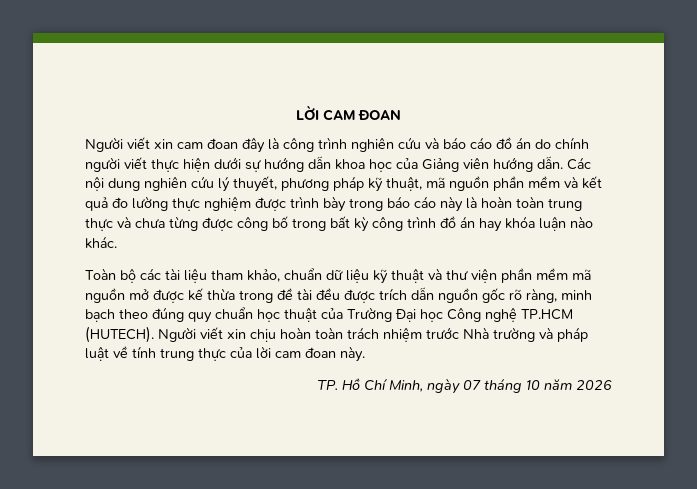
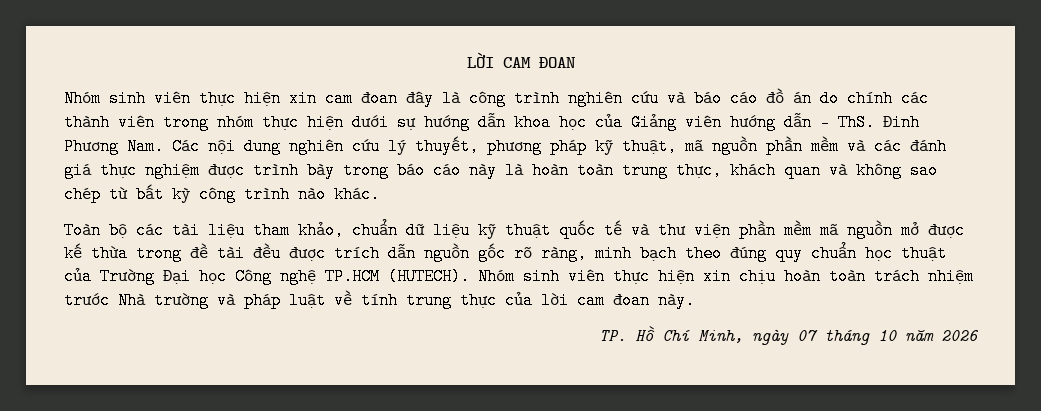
- Người viết xin cam đoan đây là công trình nghiên cứu và báo cáo đồ án do chính người viết thực hiện dưới sự hướng dẫn khoa học của Giảng viên hướng dẫn. Các nội dung nghiên cứu lý thuyết, phương pháp kỹ thuật, mã nguồn phần mềm và kết quả đo lường thực nghiệm được trình bày trong báo cáo này là hoàn toàn trung thực và chưa từng được công bố trong bất kỳ công trình đồ án hay khóa luận nào khác.
+ Nhóm sinh viên thực hiện xin cam đoan đây là công trình nghiên cứu và báo cáo đồ án do chính các thành viên trong nhóm thực hiện dưới sự hướng dẫn khoa học của Giảng viên hướng dẫn – ThS. Đinh Phương Nam. Các nội dung nghiên cứu lý thuyết, phương pháp kỹ thuật, mã nguồn phần mềm và các đánh giá thực nghiệm được trình bày trong báo cáo này là hoàn toàn trung thực, khách quan và không sao chép từ bất kỳ công trình nào khác.
- Toàn bộ các tài liệu tham khảo, chuẩn dữ liệu kỹ thuật và thư viện phần mềm mã nguồn mở được kế thừa trong đề tài đều được trích dẫn nguồn gốc rõ ràng, minh bạch theo đúng quy chuẩn học thuật của Trường Đại học Công nghệ TP.HCM (HUTECH).
+ Toàn bộ các tài liệu tham khảo, chuẩn dữ liệu kỹ thuật quốc tế và thư viện phần mềm mã nguồn mở được kế thừa trong đề tài đều được trích dẫn nguồn gốc rõ ràng, minh bạch theo đúng quy chuẩn học thuật của Trường Đại học Công nghệ TP.HCM (HUTECH).
- Người viết xin chịu hoàn toàn trách nhiệm trước Nhà trường và pháp luật về tính trung thực của lời cam đoan này.
+ Nhóm sinh viên thực hiện xin chịu hoàn toàn trách nhiệm trước Nhà trường và pháp luật về tính trung thực của lời cam đoan này.

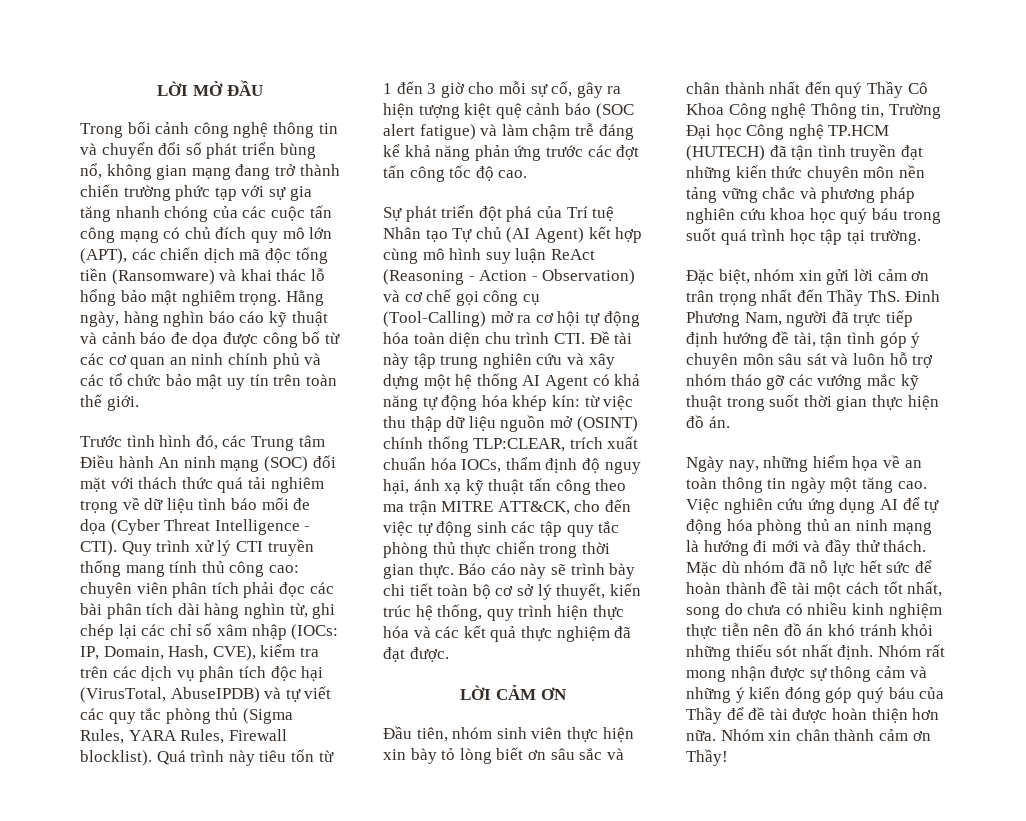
- LỜI CAM ĐOAN
- Nhóm sinh viên thực hiện xin cam đoan đây là công trình nghiên cứu và báo cáo đồ án do chính các thành viên trong nhóm thực hiện dưới sự hướng dẫn khoa học của Giảng viên hướng dẫn – ThS. Đinh Phương Nam. Các nội dung nghiên cứu lý thuyết, phương pháp kỹ thuật, mã nguồn phần mềm và các đánh giá thực nghiệm được trình bày trong báo cáo này là hoàn toàn trung thực, khách quan và không sao chép từ bất kỳ công trình nào khác.
- Toàn bộ các tài liệu tham khảo, chuẩn dữ liệu kỹ thuật quốc tế và thư viện phần mềm mã nguồn mở được kế thừa trong đề tài đều được trích dẫn nguồn gốc rõ ràng, minh bạch theo đúng quy chuẩn học thuật của Trường Đại học Công nghệ TP.HCM (HUTECH). Nhóm sinh viên thực hiện xin chịu hoàn toàn trách nhiệm trước Nhà trường và pháp luật về tính trung thực của lời cam đoan này.
- TP. Hồ Chí Minh, ngày 07 tháng 10 năm 2026
+ LỜI MỞ ĐẦU
+ Trong bối cảnh công nghệ thông tin và chuyển đổi số phát triển bùng nổ, không gian mạng đang trở thành chiến trường phức tạp với sự gia tăng nhanh chóng của các cuộc tấn công mạng có chủ đích quy mô lớn (APT), các chiến dịch mã độc tống tiền (Ransomware) và khai thác lỗ hổng bảo mật nghiêm trọng. Hằng ngày, hàng nghìn báo cáo kỹ thuật và cảnh báo đe dọa được công bố từ các cơ quan an ninh chính phủ và các tổ chức bảo mật uy tín trên toàn thế giới.
+ Trước tình hình đó, các Trung tâm Điều hành An ninh mạng (SOC) đối mặt với thách thức quá tải nghiêm trọng về dữ liệu tình báo mối đe dọa (Cyber Threat Intelligence - CTI). Quy trình xử lý CTI truyền thống mang tính thủ công cao: chuyên viên phân tích phải đọc các bài phân tích dài hàng nghìn từ, ghi chép lại các chỉ số xâm nhập (IOCs: IP, Domain, Hash, CVE), kiểm tra trên các dịch vụ phân tích độc hại (VirusTotal, AbuseIPDB) và tự viết các quy tắc phòng thủ (Sigma Rules, YARA Rules, Firewall blocklist). Quá trình này tiêu tốn từ 1 đến 3 giờ cho mỗi sự cố, gây ra hiện tượng kiệt quệ cảnh báo (SOC alert fatigue) và làm chậm trễ đáng kể khả năng phản ứng trước các đợt tấn công tốc độ cao.
+ Sự phát triển đột phá của Trí tuệ Nhân tạo Tự chủ (AI Agent) kết hợp cùng mô hình suy luận ReAct (Reasoning - Action - Observation) và cơ chế gọi công cụ (Tool-Calling) mở ra cơ hội tự động hóa toàn diện chu trình CTI. Đề tài này tập trung nghiên cứu và xây dựng một hệ thống AI Agent có khả năng tự động hóa khép kín: từ việc thu thập dữ liệu nguồn mở (OSINT) chính thống TLP:CLEAR, trích xuất chuẩn hóa IOCs, thẩm định độ nguy hại, ánh xạ kỹ thuật tấn công theo ma trận MITRE ATT&CK, cho đến việc tự động sinh các tập quy tắc phòng thủ thực chiến trong thời gian thực. Báo cáo này sẽ trình bày chi tiết toàn bộ cơ sở lý thuyết, kiến trúc hệ thống, quy trình hiện thực hóa và các kết quả thực nghiệm đã đạt được.
+ LỜI CẢM ƠN
+ Đầu tiên, nhóm sinh viên thực hiện xin bày tỏ lòng biết ơn sâu sắc và chân thành nhất đến quý Thầy Cô Khoa Công nghệ Thông tin, Trường Đại học Công nghệ TP.HCM (HUTECH) đã tận tình truyền đạt những kiến thức chuyên môn nền tảng vững chắc và phương pháp nghiên cứu khoa học quý báu trong suốt quá trình học tập tại trường.
+ Đặc biệt, nhóm xin gửi lời cảm ơn trân trọng nhất đến Thầy ThS. Đinh Phương Nam, người đã trực tiếp định hướng đề tài, tận tình góp ý chuyên môn sâu sát và luôn hỗ trợ nhóm tháo gỡ các vướng mắc kỹ thuật trong suốt thời gian thực hiện đồ án.
+ Ngày nay, những hiểm họa về an toàn thông tin ngày một tăng cao. Việc nghiên cứu ứng dụng AI để tự động hóa phòng thủ an ninh mạng là hướng đi mới và đầy thử thách. Mặc dù nhóm đã nỗ lực hết sức để hoàn thành đề tài một cách tốt nhất, song do chưa có nhiều kinh nghiệm thực tiễn nên đồ án khó tránh khỏi những thiếu sót nhất định. Nhóm rất mong nhận được sự thông cảm và những ý kiến đóng góp quý báu của Thầy để đề tài được hoàn thiện hơn nữa. Nhóm xin chân thành cảm ơn Thầy!

